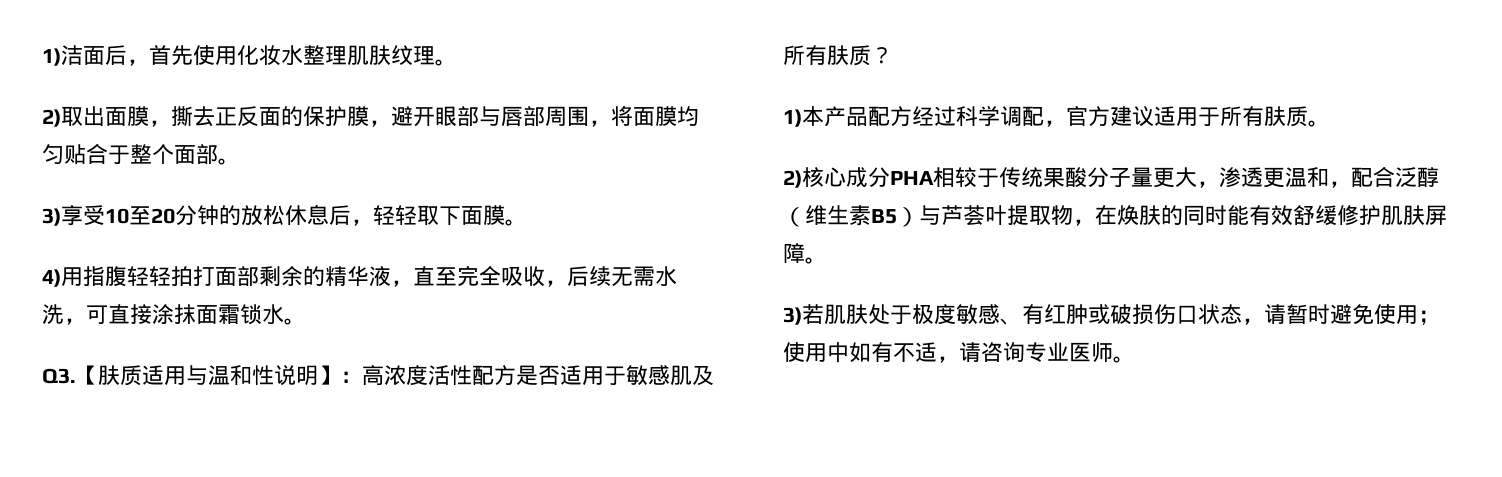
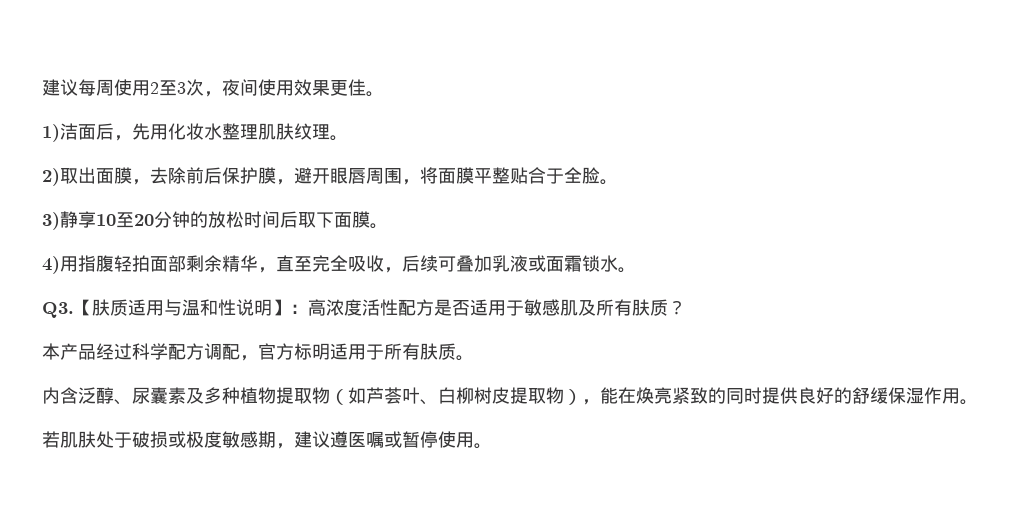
+ 建议每周使用2至3次，夜间使用效果更佳。
- 1)洁面后，首先使用化妆水整理肌肤纹理。
+ 1)洁面后，先用化妆水整理肌肤纹理。
- 2)取出面膜，撕去正反面的保护膜，避开眼部与唇部周围，将面膜均匀贴合于整个面部。
- 3)享受10至20分钟的放松休息后，轻轻取下面膜。
+ 2)取出面膜，去除前后保护膜，避开眼唇周围，将面膜平整贴合于全脸。
+ 3)静享10至20分钟的放松时间后取下面膜。
- 4)用指腹轻轻拍打面部剩余的精华液，直至完全吸收，后续无需水洗，可直接涂抹面霜锁水。
+ 4)用指腹轻拍面部剩余精华，直至完全吸收，后续可叠加乳液或面霜锁水。
- 1)本产品配方经过科学调配，官方建议适用于所有肤质。
+ 本产品经过科学配方调配，官方标明适用于所有肤质。
- 2)核心成分PHA相较于传统果酸分子量更大，渗透更温和，配合泛醇（维生素B5）与芦荟叶提取物，在焕肤的同时能有效舒缓修护肌肤屏障。
- 3)若肌肤处于极度敏感、有红肿或破损伤口状态，请暂时避免使用；使用中如有不适，请咨询专业医师。
+ 内含泛醇、尿囊素及多种植物提取物（如芦荟叶、白柳树皮提取物），能在焕亮紧致的同时提供良好的舒缓保湿作用。
+ 若肌肤处于破损或极度敏感期，建议遵医嘱或暂停使用。

